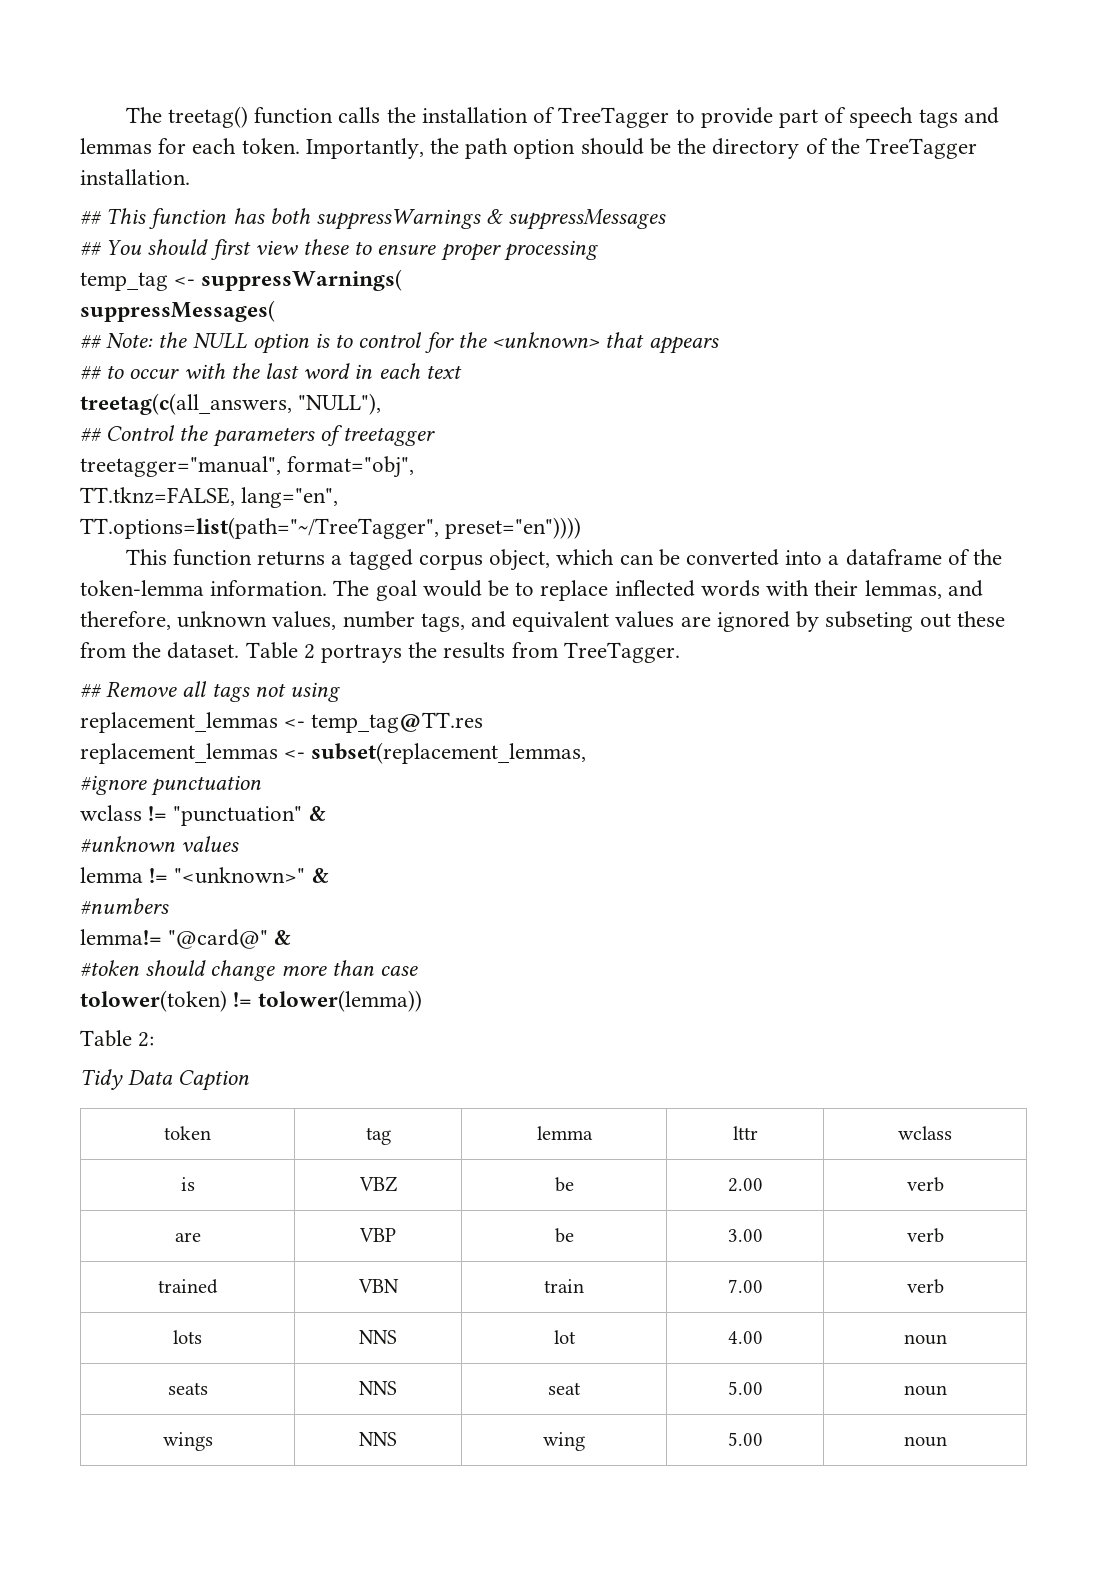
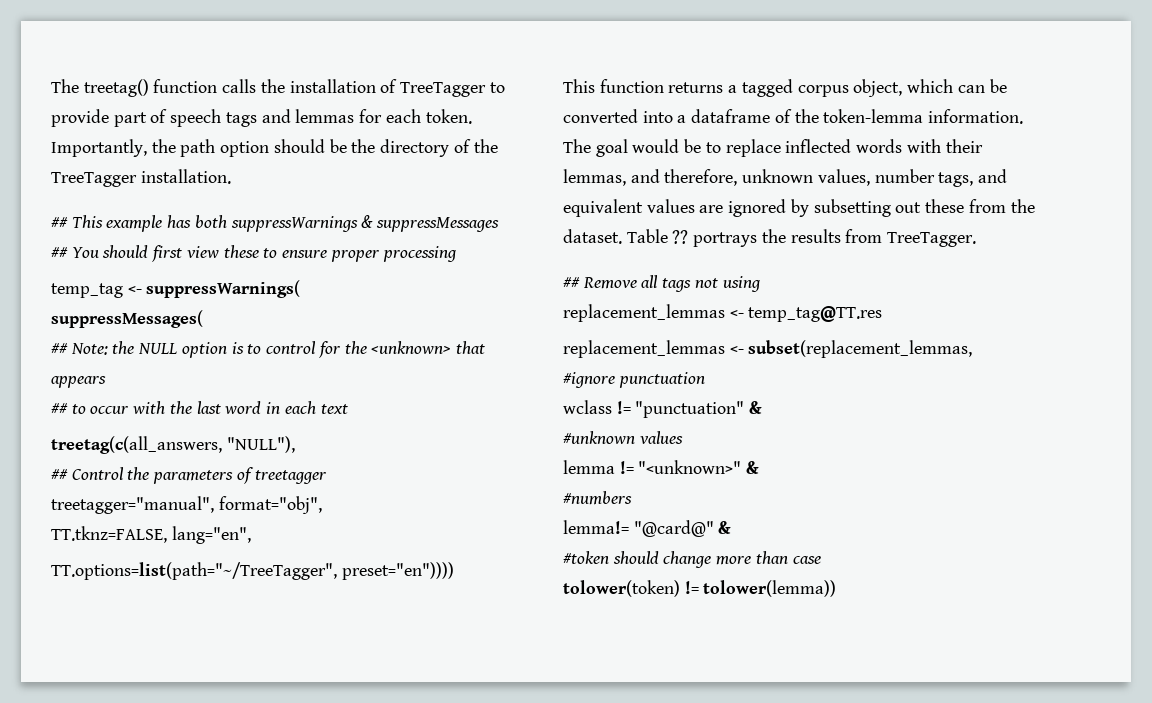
- ## This function has both suppressWarnings & suppressMessages
+ ## This example has both suppressWarnings & suppressMessages
- The goal would be to replace inflected words with their lemmas, and therefore, unknown values, number tags, and equivalent values are ignored by subseting out these from the dataset.
+ The goal would be to replace inflected words with their lemmas, and therefore, unknown values, number tags, and equivalent values are ignored by subsetting out these from the dataset.
- Table 2 portrays the results from TreeTagger.
+ Table ?? portrays the results from TreeTagger.
- Table 2:
- Tidy Data Caption
- token | tag | lemma | lttr | wclass
- is | VBZ | be | 2.00 | verb
- are | VBP | be | 3.00 | verb
- trained | VBN | train | 7.00 | verb
- lots | NNS | lot | 4.00 | noun
- seats | NNS | seat | 5.00 | noun
- wings | NNS | wing | 5.00 | noun

